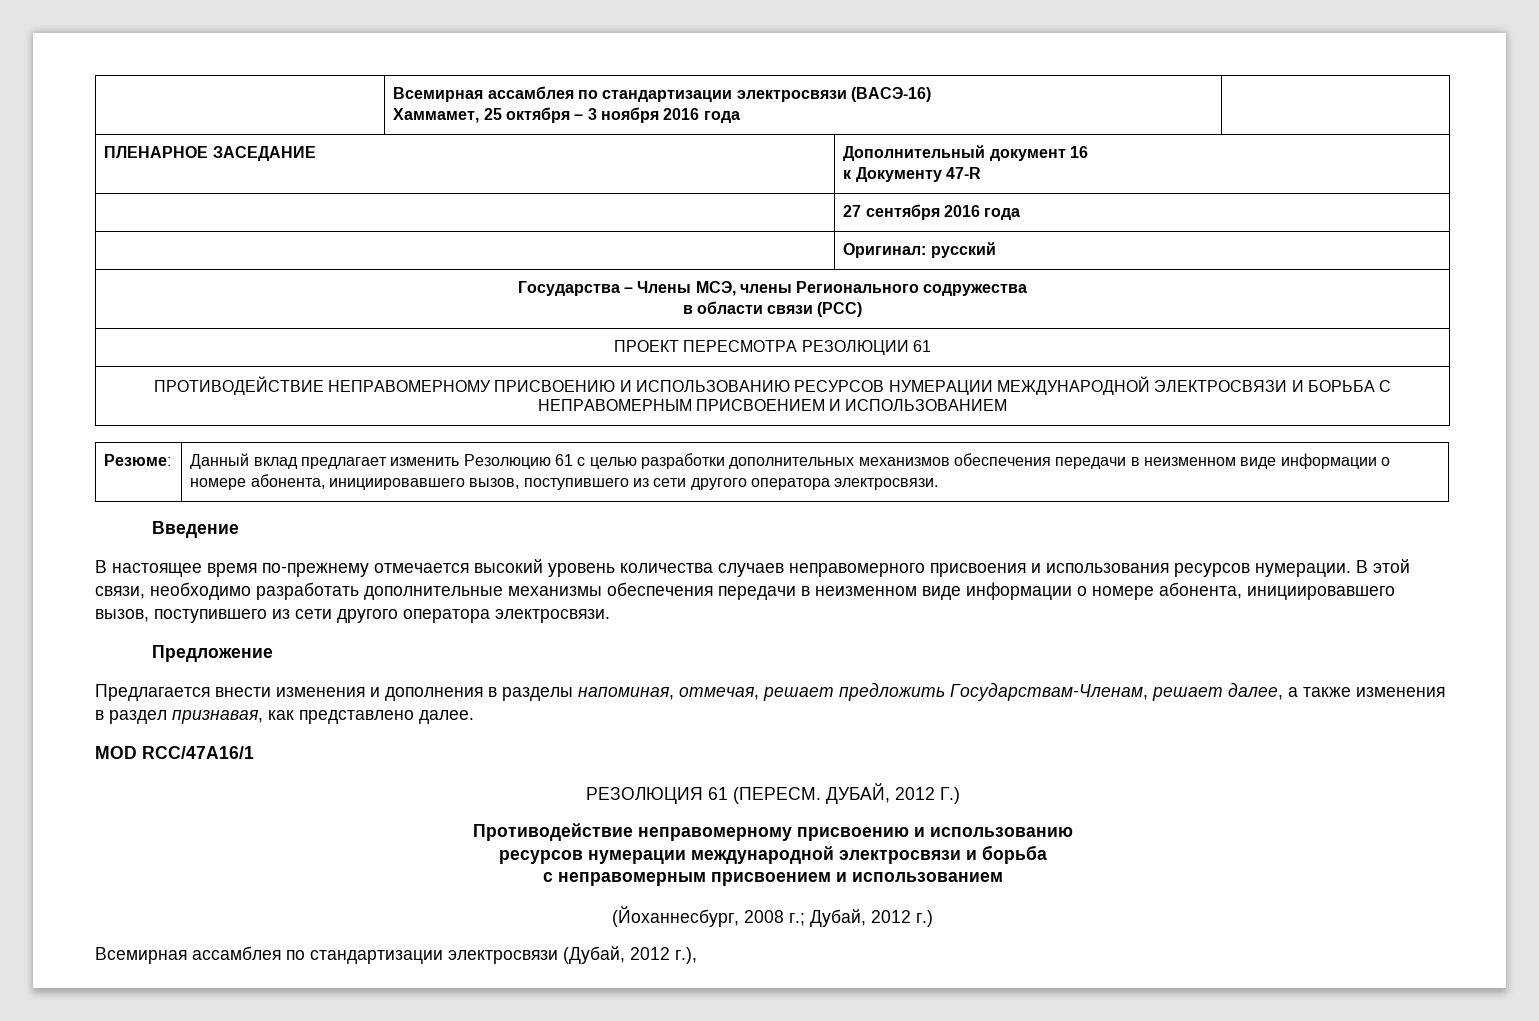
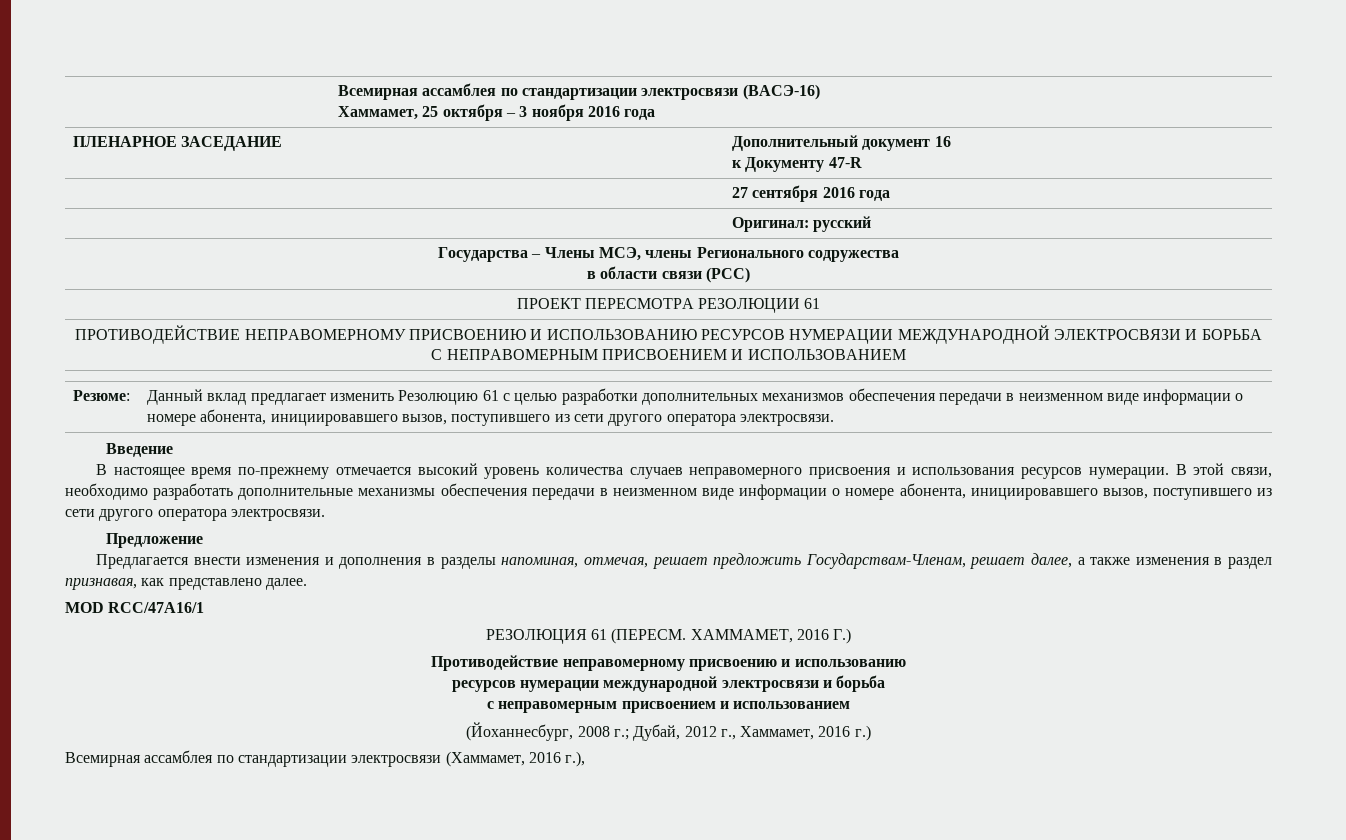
- ДУБАЙ, 2012 Г.)
+ ХАММАМЕТ, 2016 Г.)
- (Йоханнесбург, 2008 г.; Дубай, 2012 г.)
+ (Йоханнесбург, 2008 г.; Дубай, 2012 г., Хаммамет, 2016 г.)
- Всемирная ассамблея по стандартизации электросвязи (Дубай, 2012 г.),
+ Всемирная ассамблея по стандартизации электросвязи (Хаммамет, 2016 г.),

